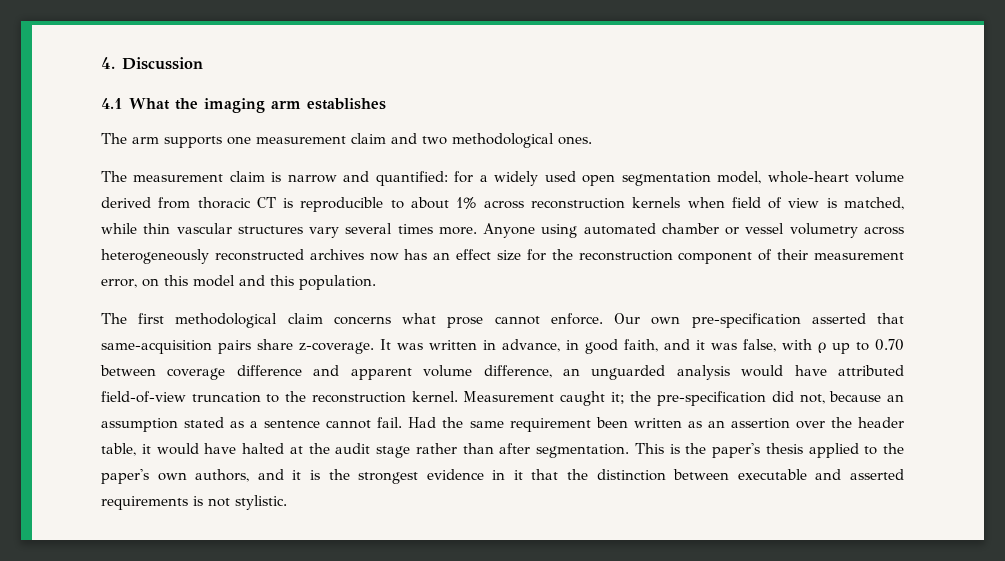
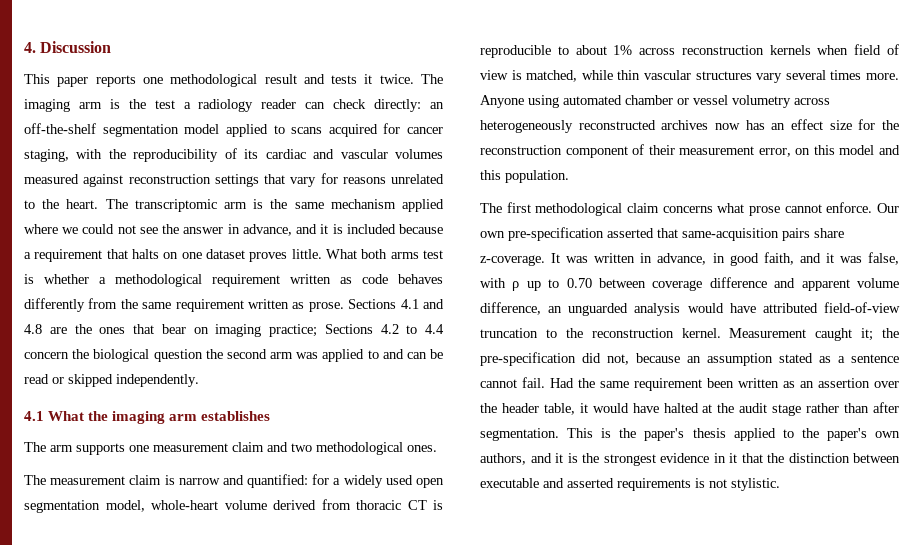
+ This paper reports one methodological result and tests it twice. The imaging arm is the test a radiology reader can check directly: an off-the-shelf segmentation model applied to scans acquired for cancer staging, with the reproducibility of its cardiac and vascular volumes measured against reconstruction settings that vary for reasons unrelated to the heart. The transcriptomic arm is the same mechanism applied where we could not see the answer in advance, and it is included because a requirement that halts on one dataset proves little. What both arms test is whether a methodological requirement written as code behaves differently from the same requirement written as prose. Sections 4.1 and 4.8 are the ones that bear on imaging practice; Sections 4.2 to 4.4 concern the biological question the second arm was applied to and can be read or skipped independently.

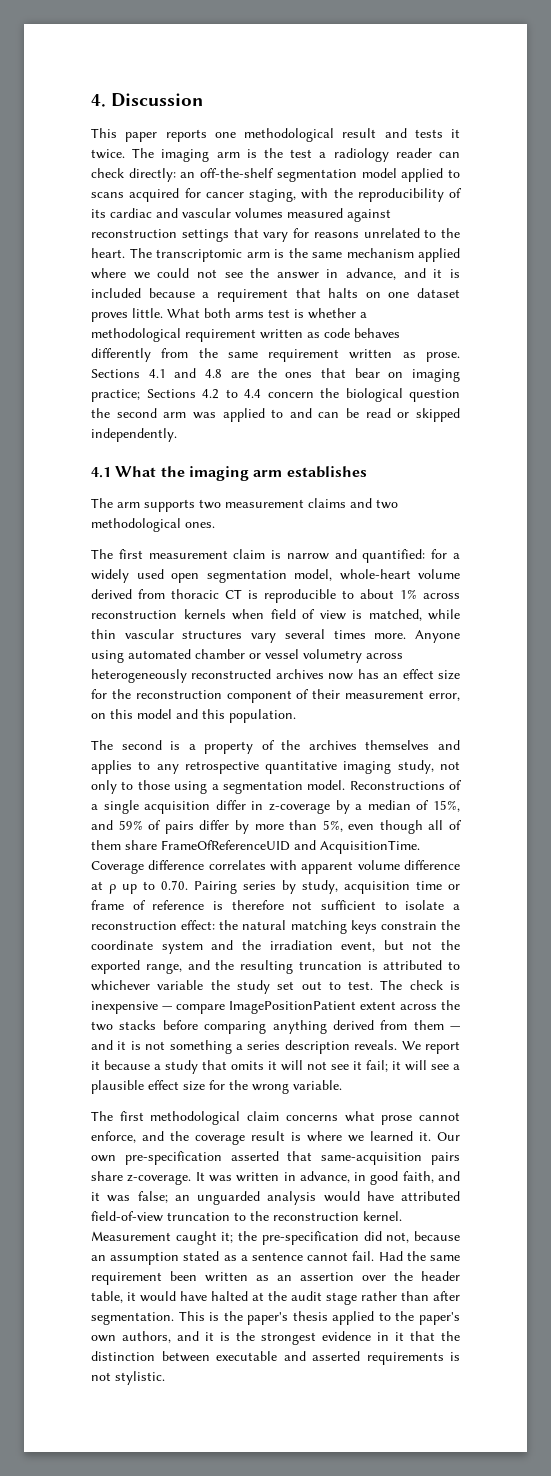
- The arm supports one measurement claim and two methodological ones.
+ The arm supports two measurement claims and two methodological ones.
- The measurement claim is narrow and quantified: for a widely used open segmentation model, whole-heart volume derived from thoracic CT is reproducible to about 1% across reconstruction kernels when field of view is matched, while thin vascular structures vary several times more.
+ The first measurement claim is narrow and quantified: for a widely used open segmentation model, whole-heart volume derived from thoracic CT is reproducible to about 1% across reconstruction kernels when field of view is matched, while thin vascular structures vary several times more.
+ The second is a property of the archives themselves and applies to any retrospective quantitative imaging study, not only to those using a segmentation model. Reconstructions of a single acquisition differ in z-coverage by a median of 15%, and 59% of pairs differ by more than 5%, even though all of them share FrameOfReferenceUID and AcquisitionTime. Coverage difference correlates with apparent volume difference at ρ up to 0.70. Pairing series by study, acquisition time or frame of reference is therefore not sufficient to isolate a reconstruction effect: the natural matching keys constrain the coordinate system and the irradiation event, but not the exported range, and the resulting truncation is attributed to whichever variable the study set out to test. The check is inexpensive — compare ImagePositionPatient extent across the two stacks before comparing anything derived from them — and it is not something a series description reveals. We report it because a study that omits it will not see it fail; it will see a plausible effect size for the wrong variable.
- The first methodological claim concerns what prose cannot enforce.
+ The first methodological claim concerns what prose cannot enforce, and the coverage result is where we learned it.
- It was written in advance, in good faith, and it was false, with ρ up to 0.70 between coverage difference and apparent volume difference, an unguarded analysis would have attributed field-of-view truncation to the reconstruction kernel.
+ It was written in advance, in good faith, and it was false; an unguarded analysis would have attributed field-of-view truncation to the reconstruction kernel.

